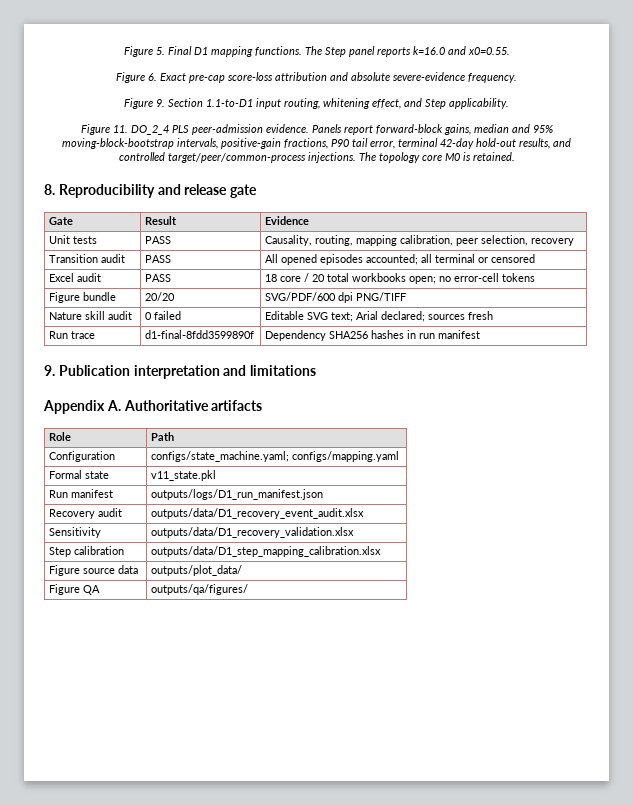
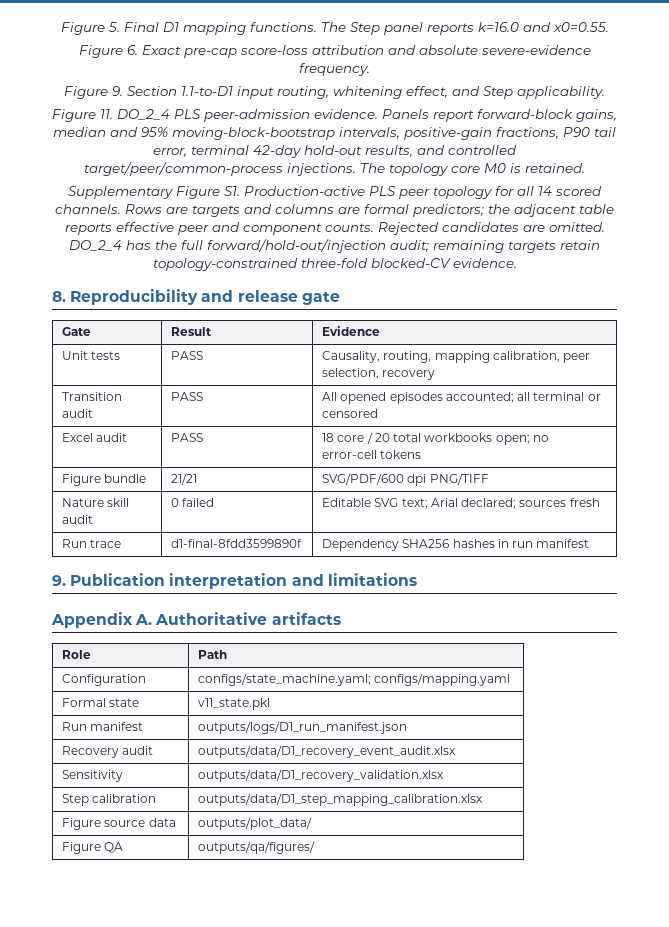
+ Supplementary Figure S1. Production-active PLS peer topology for all 14 scored channels. Rows are targets and columns are formal predictors; the adjacent table reports effective peer and component counts. Rejected candidates are omitted. DO_2_4 has the full forward/hold-out/injection audit; remaining targets retain topology-constrained three-fold blocked-CV evidence.
- Figure bundle | 20/20 | SVG/PDF/600 dpi PNG/TIFF
+ Figure bundle | 21/21 | SVG/PDF/600 dpi PNG/TIFF

